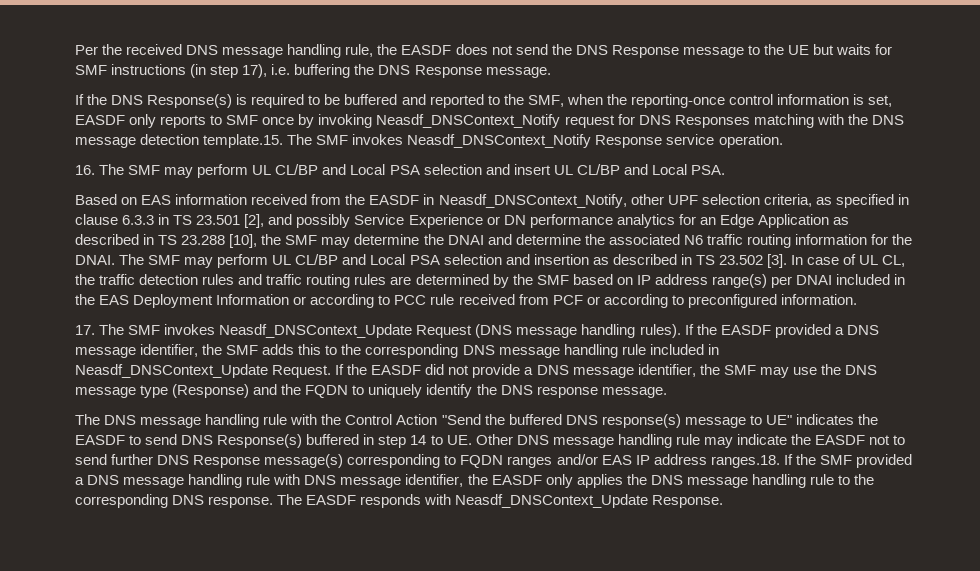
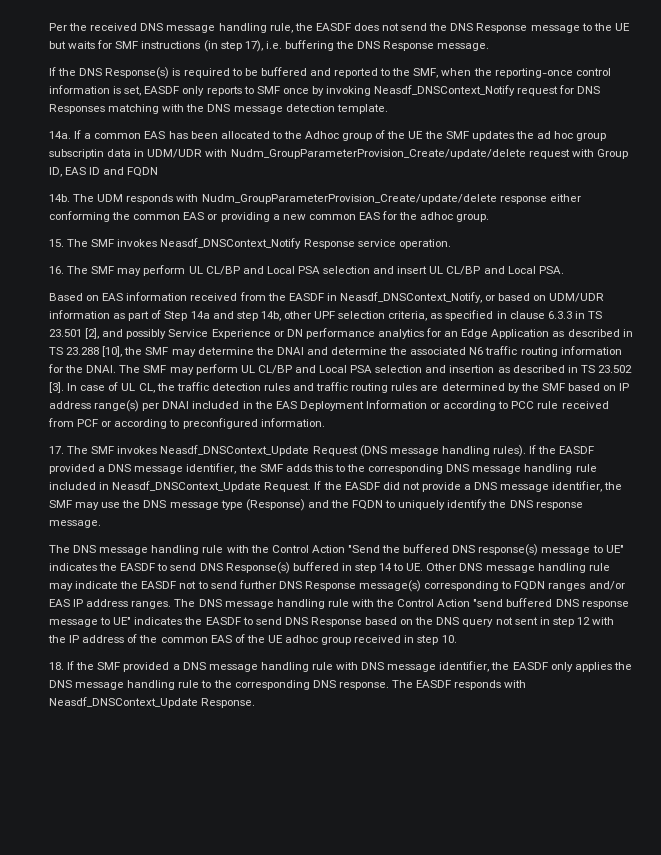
- If the DNS Response(s) is required to be buffered and reported to the SMF, when the reporting-once control information is set, EASDF only reports to SMF once by invoking Neasdf_DNSContext_Notify request for DNS Responses matching with the DNS message detection template.15. The SMF invokes Neasdf_DNSContext_Notify Response service operation.
+ If the DNS Response(s) is required to be buffered and reported to the SMF, when the reporting-once control information is set, EASDF only reports to SMF once by invoking Neasdf_DNSContext_Notify request for DNS Responses matching with the DNS message detection template.
+ 14a. If a common EAS has been allocated to the Adhoc group of the UE the SMF updates the ad hoc group subscriptin data in UDM/UDR with Nudm_GroupParameterProvision_Create/update/delete request with Group ID, EAS ID and FQDN
+ 14b. The UDM responds with Nudm_GroupParameterProvision_Create/update/delete response either conforming the common EAS or providing a new common EAS for the adhoc group.
+ 15. The SMF invokes Neasdf_DNSContext_Notify Response service operation.
- Based on EAS information received from the EASDF in Neasdf_DNSContext_Notify, other UPF selection criteria, as specified in clause 6.3.3 in TS 23.501 [2], and possibly Service Experience or DN performance analytics for an Edge Application as described in TS 23.288 [10], the SMF may determine the DNAI and determine the associated N6 traffic routing information for the DNAI.
+ Based on EAS information received from the EASDF in Neasdf_DNSContext_Notify, or based on UDM/UDR information as part of Step 14a and step 14b, other UPF selection criteria, as specified in clause 6.3.3 in TS 23.501 [2], and possibly Service Experience or DN performance analytics for an Edge Application as described in TS 23.288 [10], the SMF may determine the DNAI and determine the associated N6 traffic routing information for the DNAI.
- The DNS message handling rule with the Control Action "Send the buffered DNS response(s) message to UE" indicates the EASDF to send DNS Response(s) buffered in step 14 to UE. Other DNS message handling rule may indicate the EASDF not to send further DNS Response message(s) corresponding to FQDN ranges and/or EAS IP address ranges.18. If the SMF provided a DNS message handling rule with DNS message identifier, the EASDF only applies the DNS message handling rule to the corresponding DNS response.
+ The DNS message handling rule with the Control Action "Send the buffered DNS response(s) message to UE" indicates the EASDF to send DNS Response(s) buffered in step 14 to UE. Other DNS message handling rule may indicate the EASDF not to send further DNS Response message(s) corresponding to FQDN ranges and/or EAS IP address ranges. The DNS message handling rule with the Control Action "send buffered DNS response message to UE" indicates the EASDF to send DNS Response based on the DNS query not sent in step 12 with the IP address of the common EAS of the UE adhoc group received in step 10.
+ 18. If the SMF provided a DNS message handling rule with DNS message identifier, the EASDF only applies the DNS message handling rule to the corresponding DNS response.

